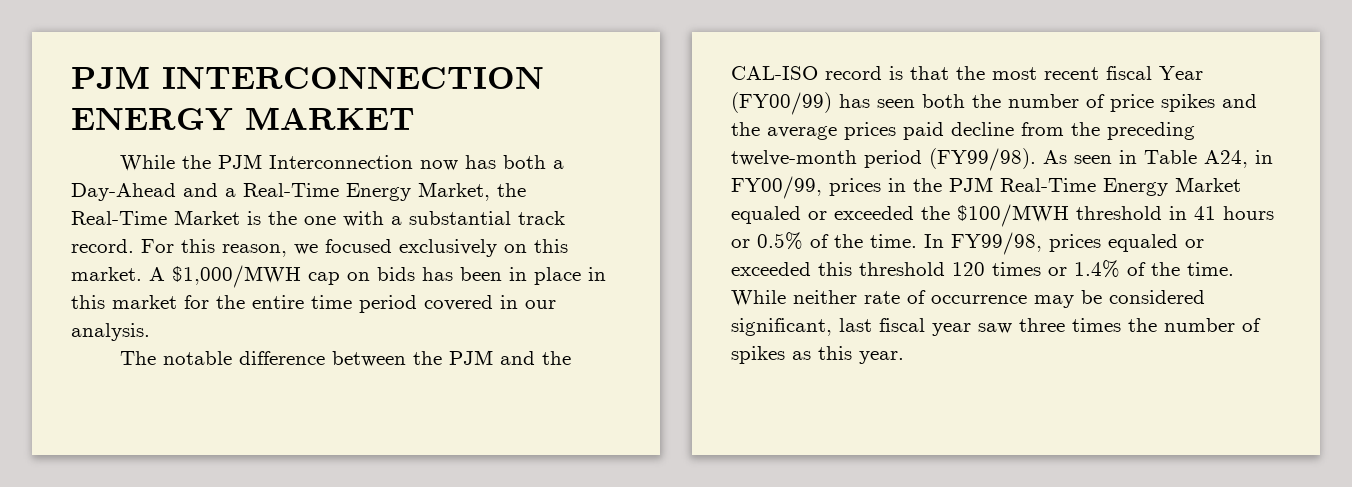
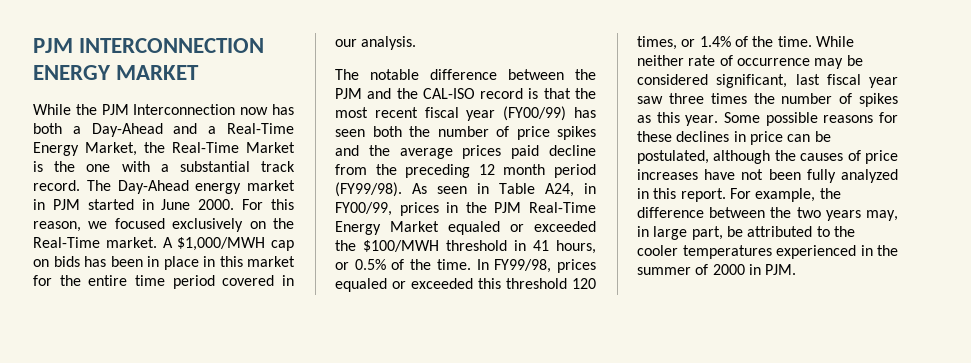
+ The Day-Ahead energy market in PJM started in June 2000.
- For this reason, we focused exclusively on this market.
+ For this reason, we focused exclusively on the Real-Time market.
- The notable difference between the PJM and the CAL-ISO record is that the most recent fiscal Year (FY00/99) has seen both the number of price spikes and the average prices paid decline from the preceding twelve-month period (FY99/98).
+ The notable difference between the PJM and the CAL-ISO record is that the most recent fiscal year (FY00/99) has seen both the number of price spikes and the average prices paid decline from the preceding 12 month period (FY99/98).
- As seen in Table A24, in FY00/99, prices in the PJM Real-Time Energy Market equaled or exceeded the $100/MWH threshold in 41 hours or 0.5% of the time.
+ As seen in Table A24, in FY00/99, prices in the PJM Real-Time Energy Market equaled or exceeded the $100/MWH threshold in 41 hours, or 0.5% of the time.
- In FY99/98, prices equaled or exceeded this threshold 120 times or 1.4% of the time.
+ In FY99/98, prices equaled or exceeded this threshold 120 times, or 1.4% of the time.
+ Some possible reasons for these declines in price can be postulated, although the causes of price increases have not been fully analyzed in this report. For example, the difference between the two years may, in large part, be attributed to the cooler temperatures experienced in the summer of 2000 in PJM.

